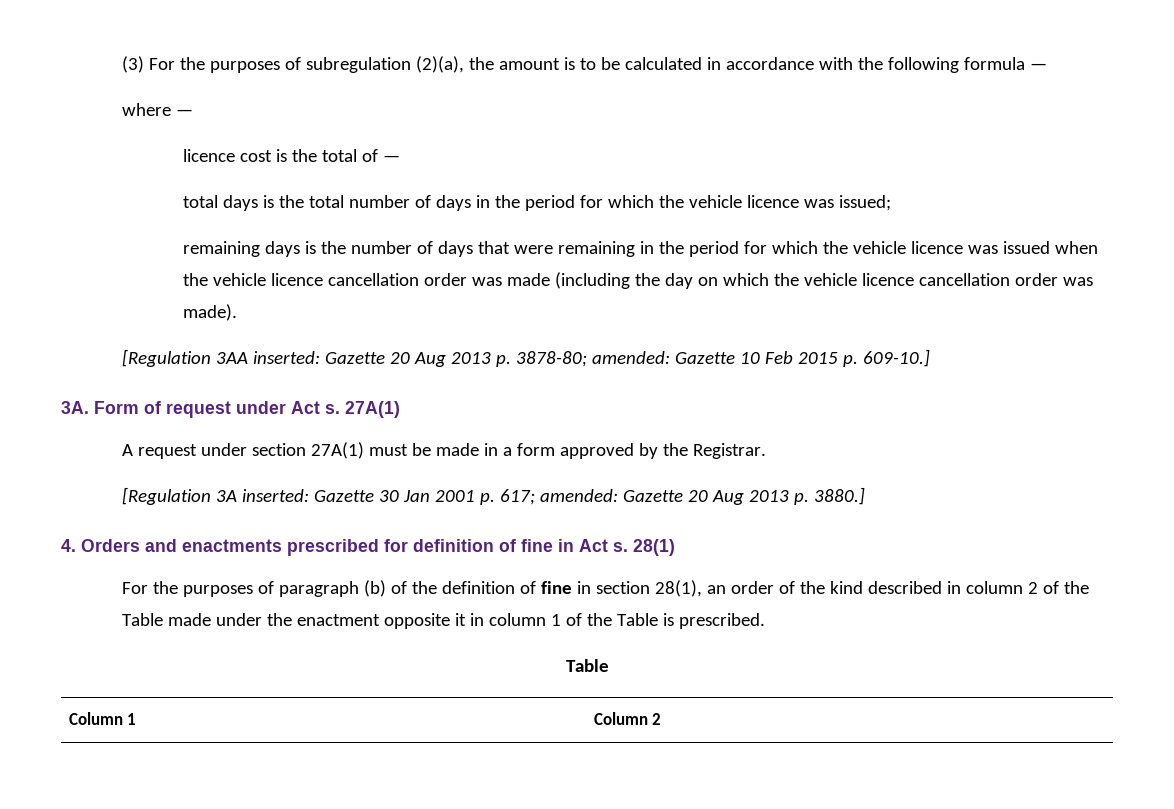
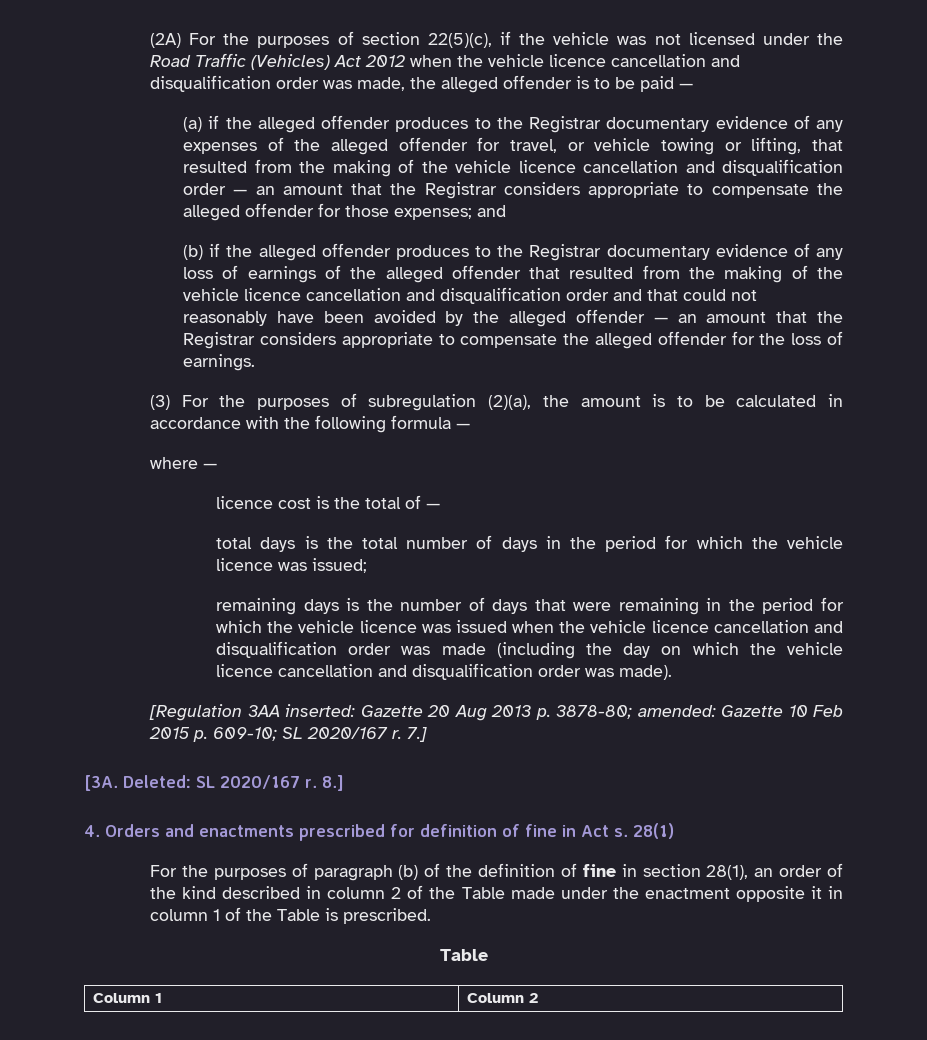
+ (2A) For the purposes of section 22(5)(c), if the vehicle was not licensed under the Road Traffic (Vehicles) Act 2012 when the vehicle licence cancellation and disqualification order was made, the alleged offender is to be paid —
+ (a) if the alleged offender produces to the Registrar documentary evidence of any expenses of the alleged offender for travel, or vehicle towing or lifting, that resulted from the making of the vehicle licence cancellation and disqualification order — an amount that the Registrar considers appropriate to compensate the alleged offender for those expenses; and
+ (b) if the alleged offender produces to the Registrar documentary evidence of any loss of earnings of the alleged offender that resulted from the making of the vehicle licence cancellation and disqualification order and that could not reasonably have been avoided by the alleged offender — an amount that the Registrar considers appropriate to compensate the alleged offender for the loss of earnings.
- remaining days is the number of days that were remaining in the period for which the vehicle licence was issued when the vehicle licence cancellation order was made (including the day on which the vehicle licence cancellation order was made).
+ remaining days is the number of days that were remaining in the period for which the vehicle licence was issued when the vehicle licence cancellation and disqualification order was made (including the day on which the vehicle licence cancellation and disqualification order was made).
- [Regulation 3AA inserted: Gazette 20 Aug 2013 p. 3878-80; amended: Gazette 10 Feb 2015 p. 609-10.]
- 3A. Form of request under Act s. 27A(1)
- A request under section 27A(1) must be made in a form approved by the Registrar.
- [Regulation 3A inserted: Gazette 30 Jan 2001 p. 617; amended: Gazette 20 Aug 2013 p. 3880.]
+ [Regulation 3AA inserted: Gazette 20 Aug 2013 p. 3878-80; amended: Gazette 10 Feb 2015 p. 609-10; SL 2020/167 r. 7.]
+ [3A. Deleted: SL 2020/167 r. 8.]

